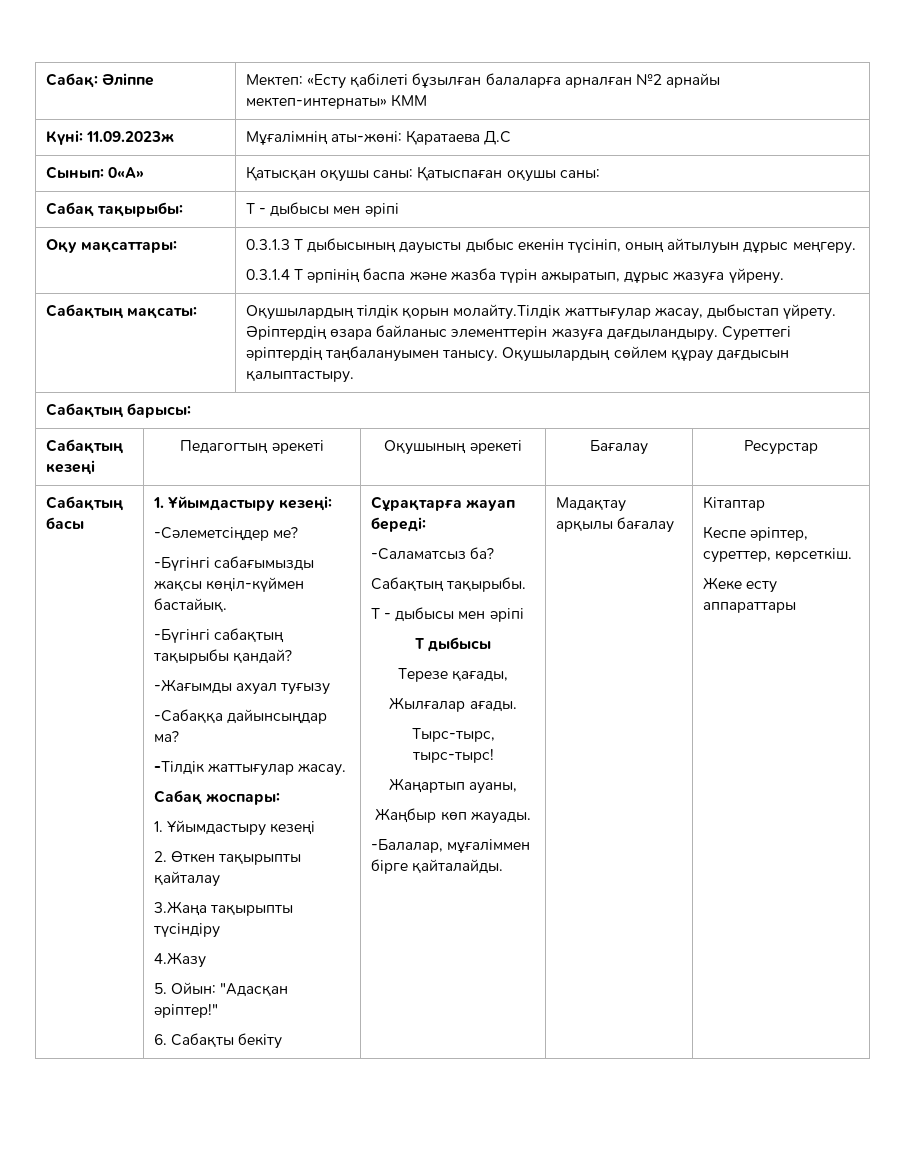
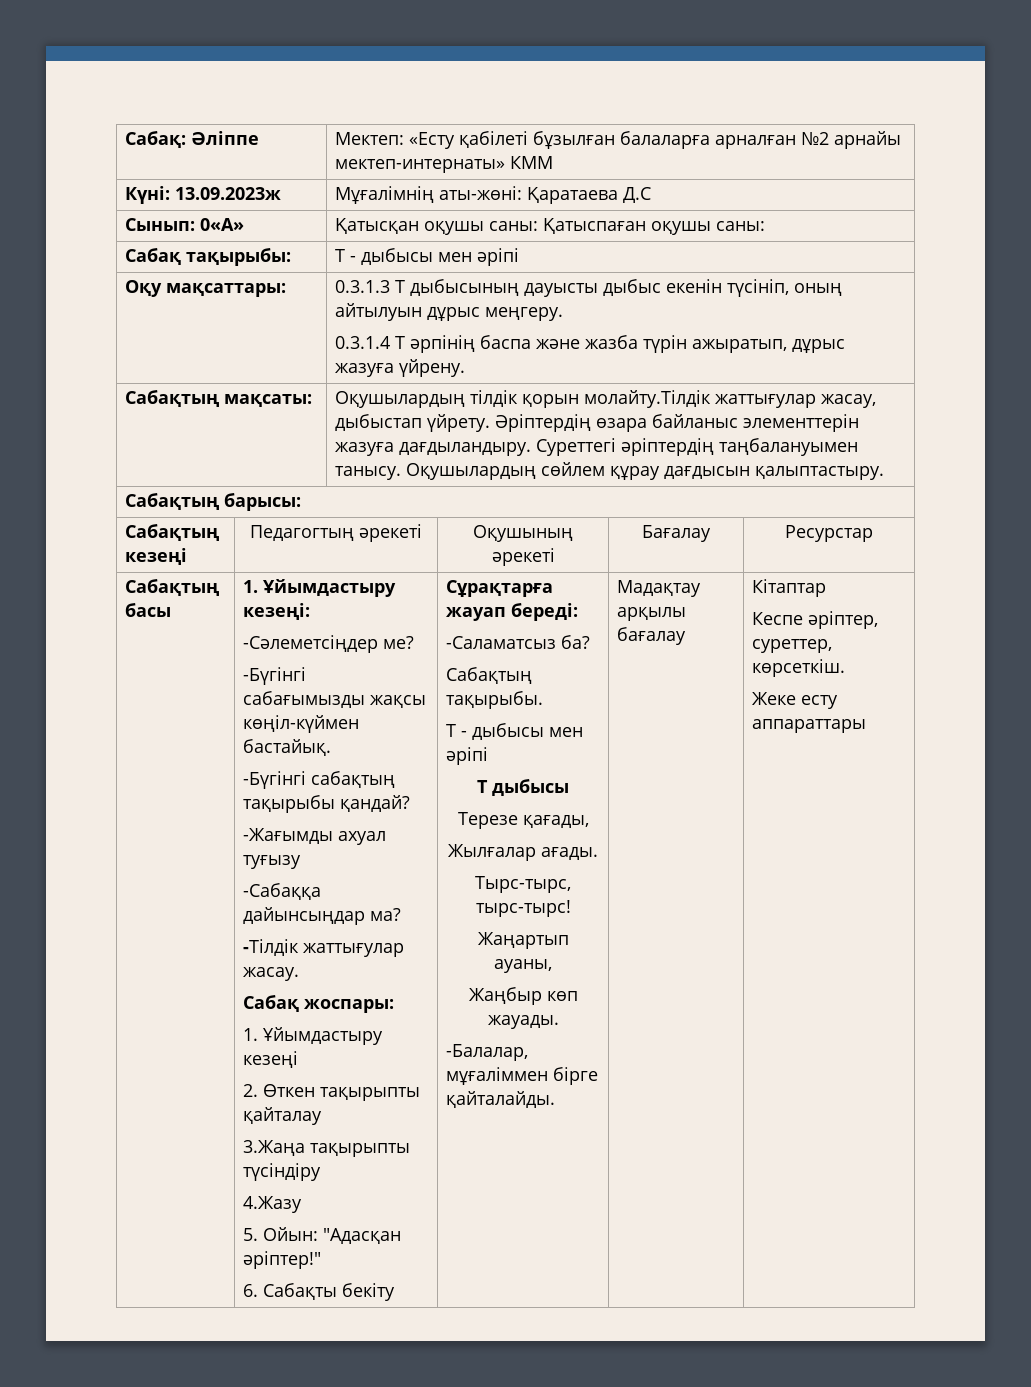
- Күні: 11.09.2023ж | Мұғалімнің аты-жөні: Қаратаева Д.С
+ Күні: 13.09.2023ж | Мұғалімнің аты-жөні: Қаратаева Д.С

